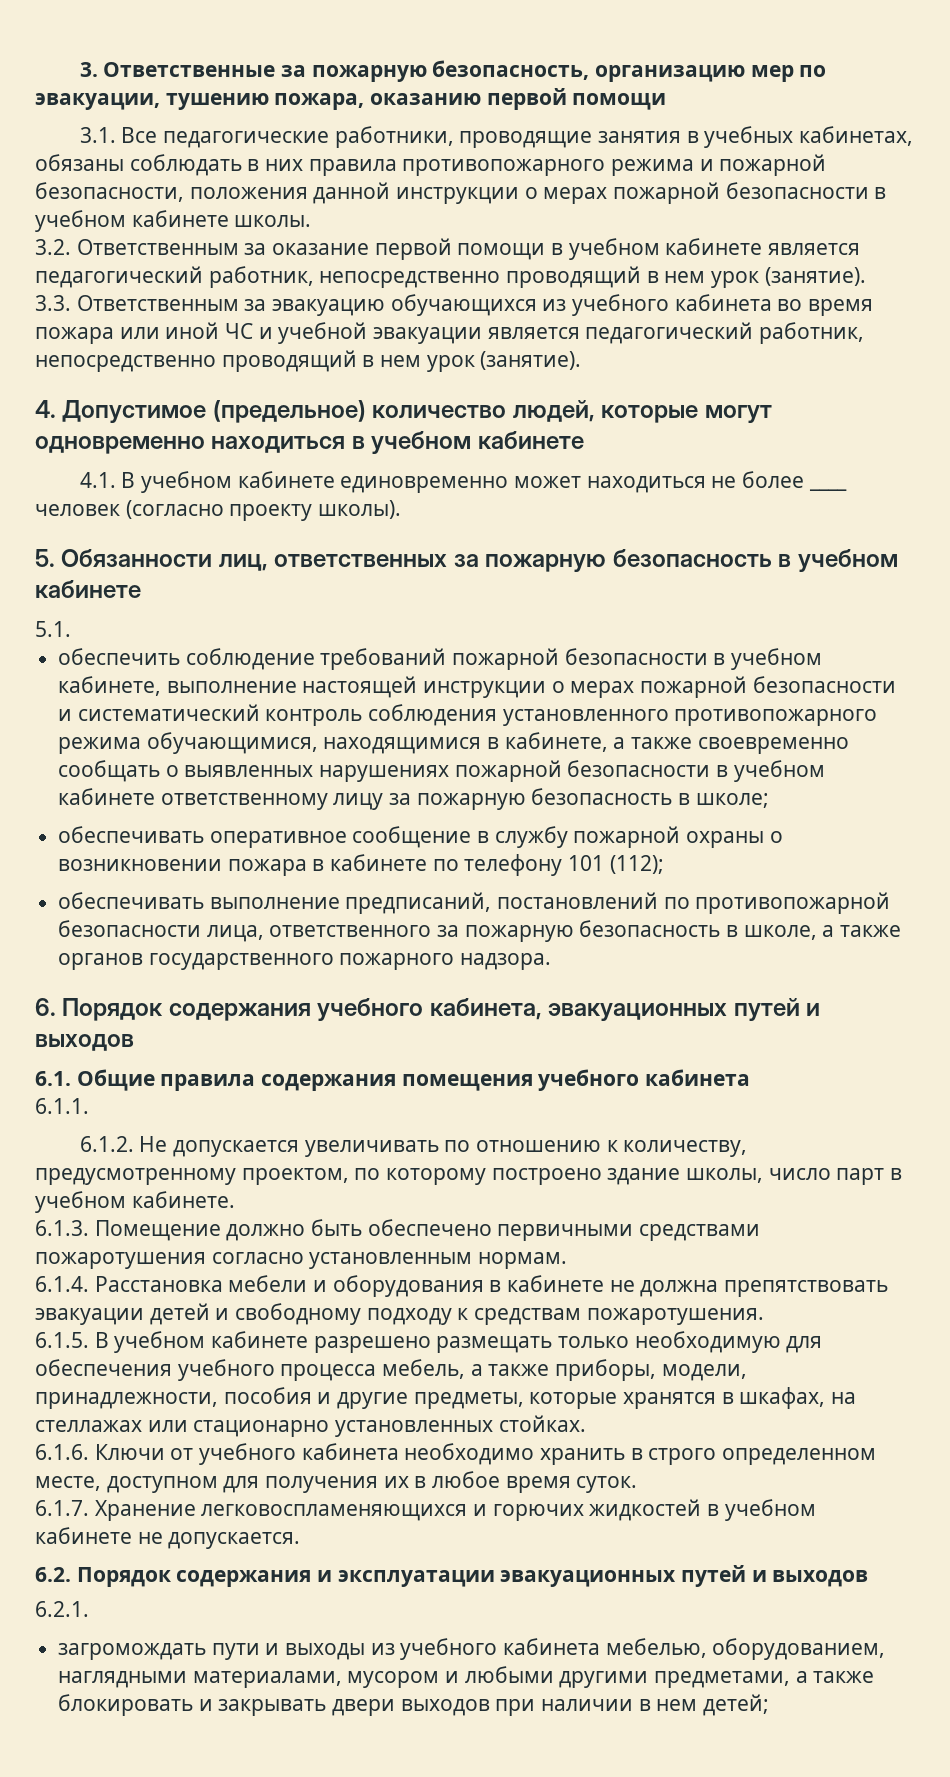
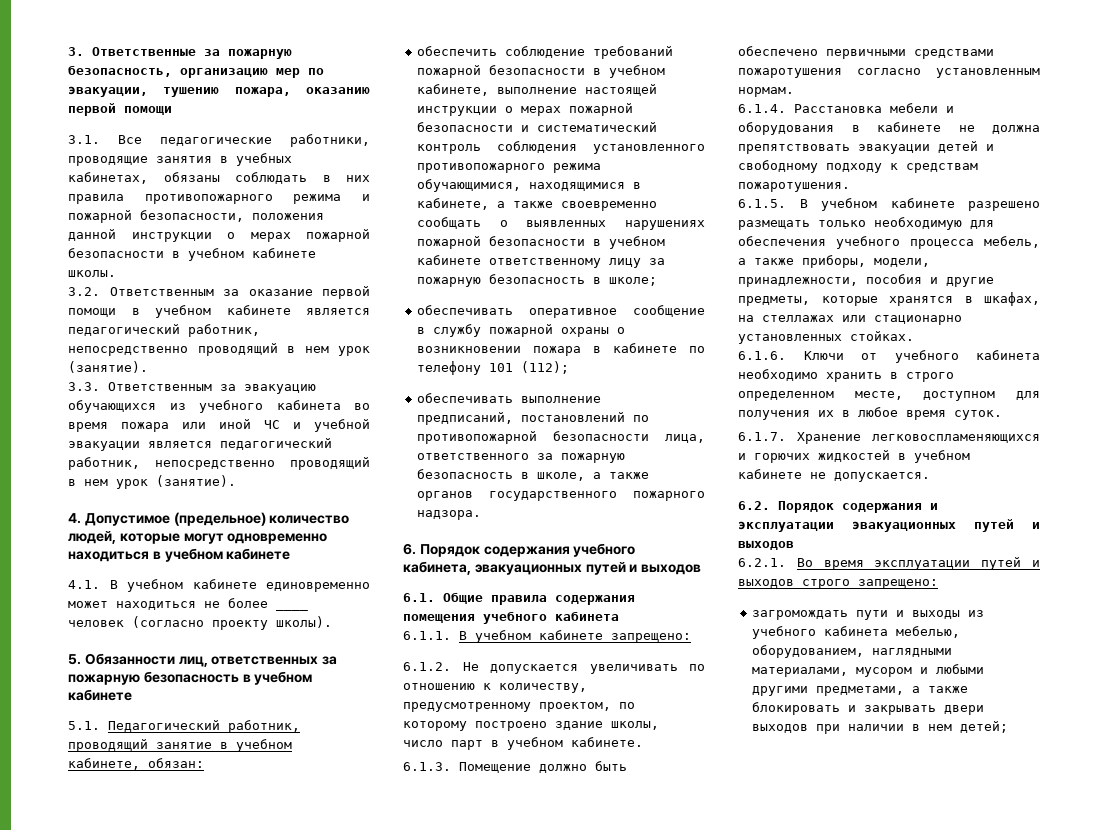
- 5.1.
+ 5.1. Педагогический работник, проводящий занятие в учебном кабинете, обязан:
- 6.1.1.
+ 6.1.1. В учебном кабинете запрещено:
- 6.2.1.
+ 6.2.1. Во время эксплуатации путей и выходов строго запрещено:

